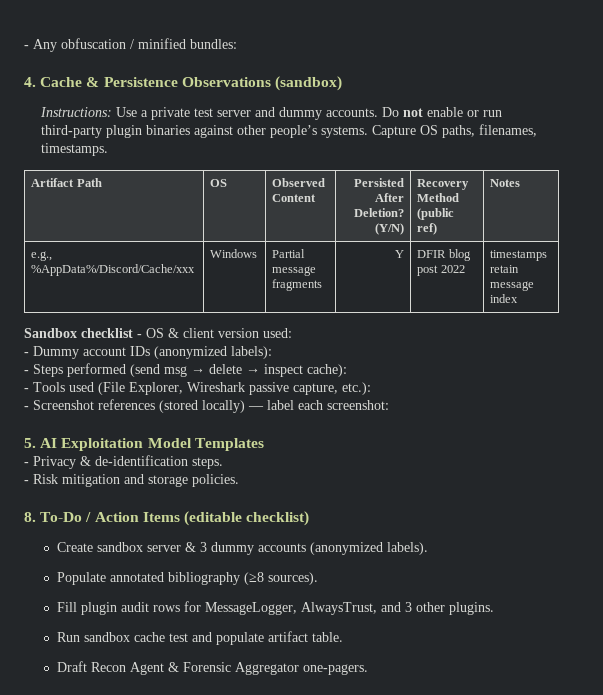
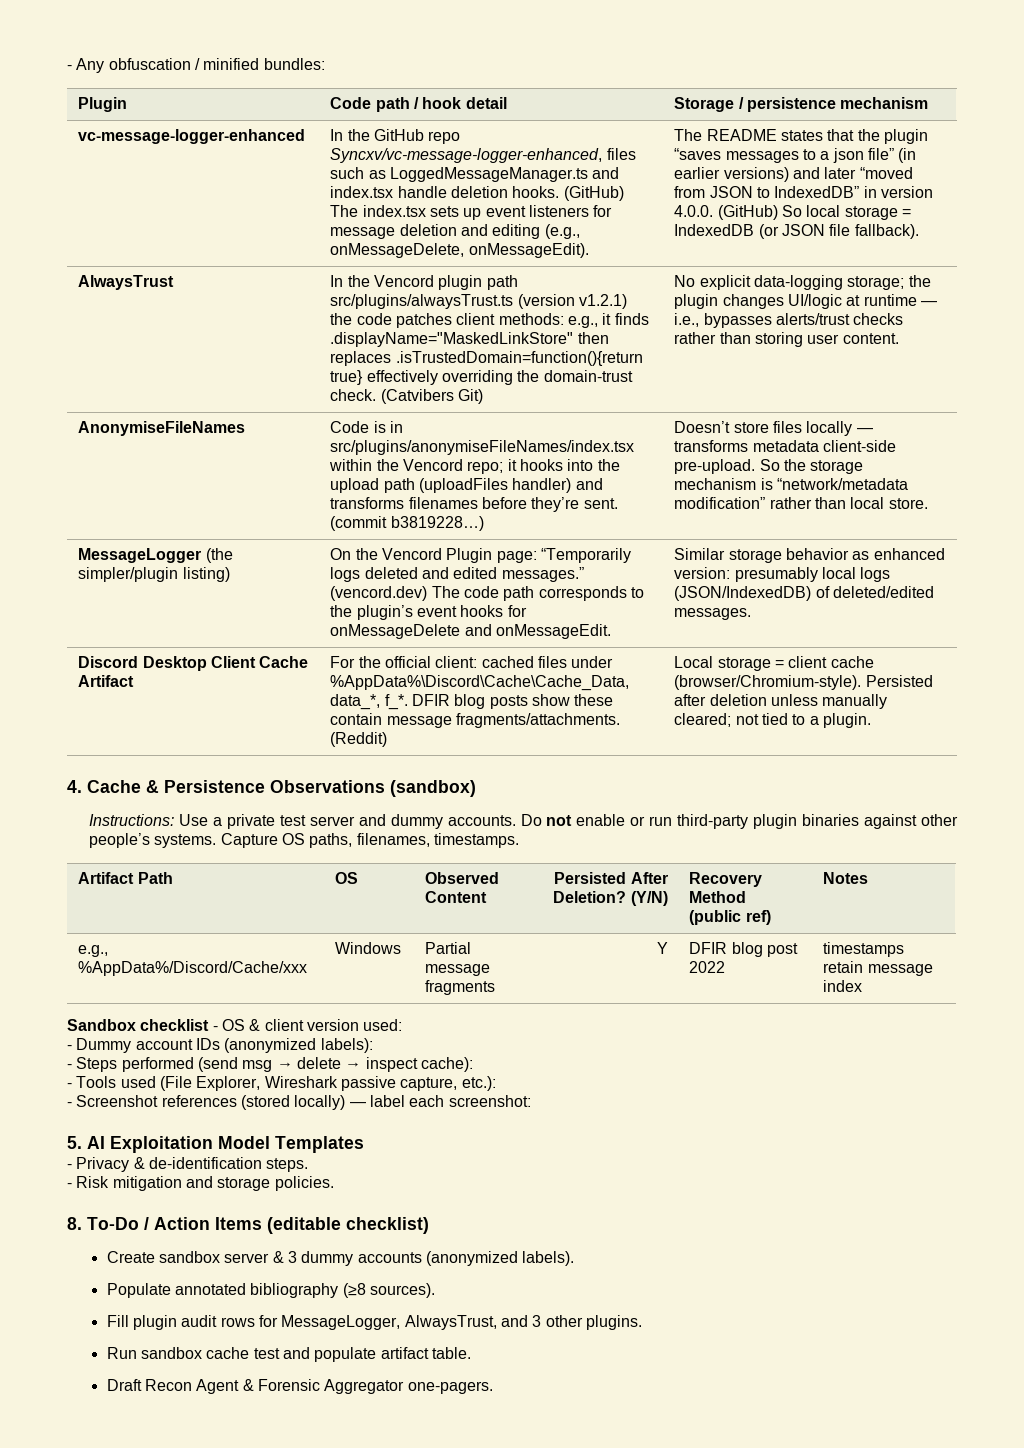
+ Plugin | Code path / hook detail | Storage / persistence mechanism
+ vc-message-logger-enhanced | In the GitHub repo Syncxv/vc-message-logger-enhanced, files such as LoggedMessageManager.ts and index.tsx handle deletion hooks. (GitHub) The index.tsx sets up event listeners for message deletion and editing (e.g., onMessageDelete, onMessageEdit). | The README states that the plugin “saves messages to a json file” (in earlier versions) and later “moved from JSON to IndexedDB” in version 4.0.0. (GitHub) So local storage = IndexedDB (or JSON file fallback).
+ AlwaysTrust | In the Vencord plugin path src/plugins/alwaysTrust.ts (version v1.2.1) the code patches client methods: e.g., it finds .displayName="MaskedLinkStore" then replaces .isTrustedDomain=function(){return true} effectively overriding the domain‐trust check. (Catvibers Git) | No explicit data‐logging storage; the plugin changes UI/logic at runtime — i.e., bypasses alerts/trust checks rather than storing user content.
+ AnonymiseFileNames | Code is in src/plugins/anonymiseFileNames/index.tsx within the Vencord repo; it hooks into the upload path (uploadFiles handler) and transforms filenames before they’re sent. (commit b3819228…) | Doesn’t store files locally — transforms metadata client‐side pre‐upload. So the storage mechanism is “network/metadata modification” rather than local store.
+ MessageLogger (the simpler/plugin listing) | On the Vencord Plugin page: “Temporarily logs deleted and edited messages.” (vencord.dev) The code path corresponds to the plugin’s event hooks for onMessageDelete and onMessageEdit. | Similar storage behavior as enhanced version: presumably local logs (JSON/IndexedDB) of deleted/edited messages.
+ Discord Desktop Client Cache Artifact | For the official client: cached files under %AppData%\Discord\Cache\Cache_Data, data_*, f_*. DFIR blog posts show these contain message fragments/attachments. (Reddit) | Local storage = client cache (browser/Chromium‐style). Persisted after deletion unless manually cleared; not tied to a plugin.

